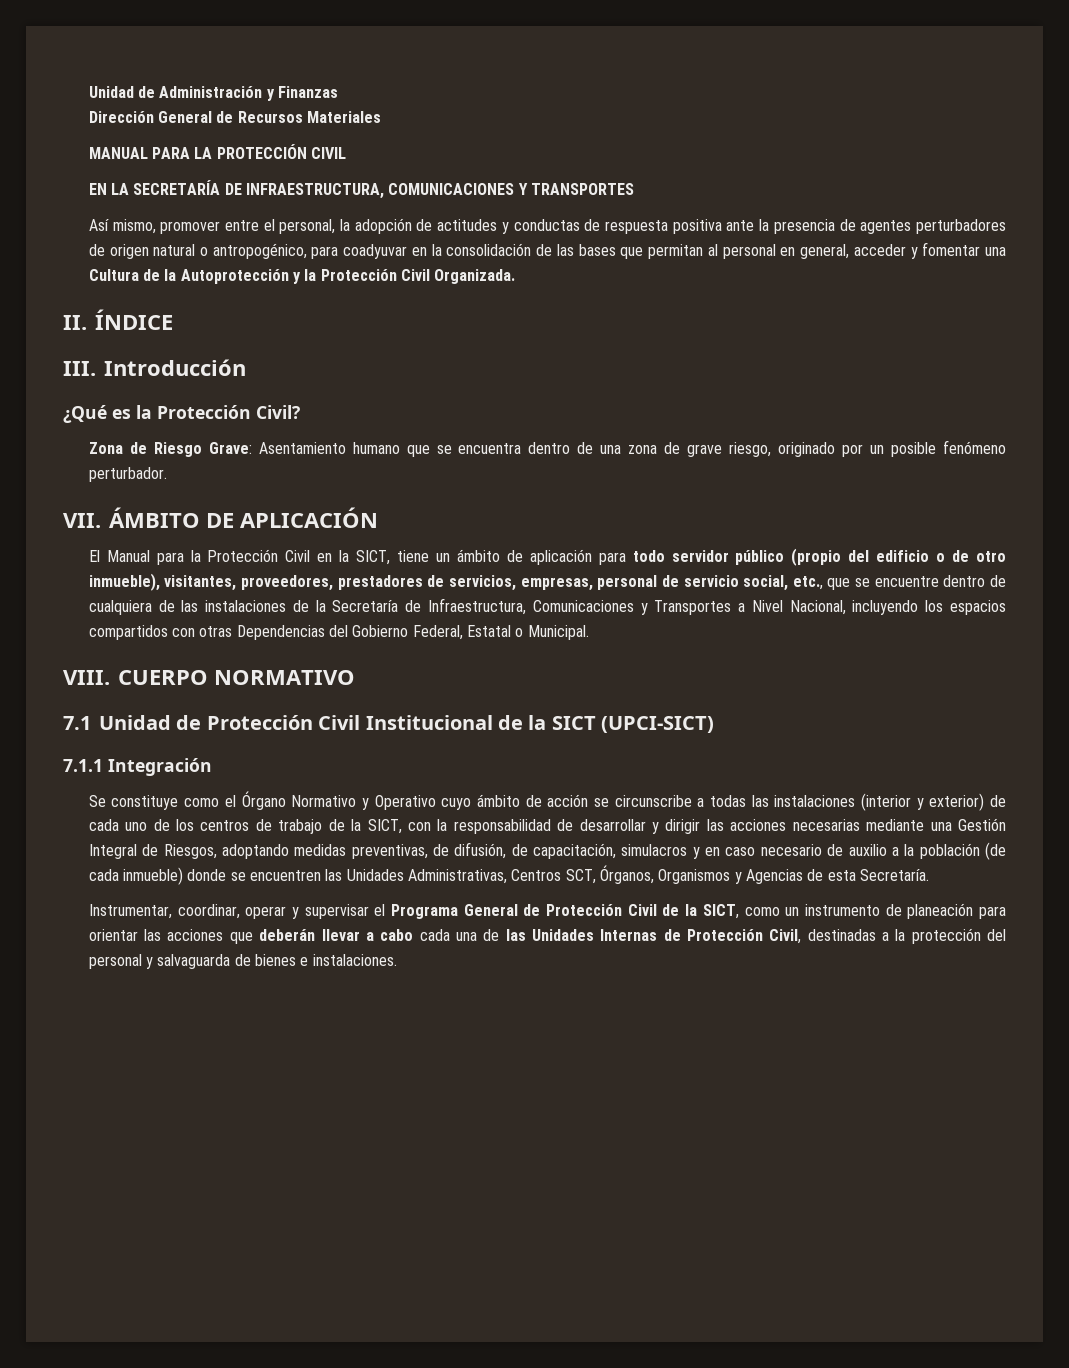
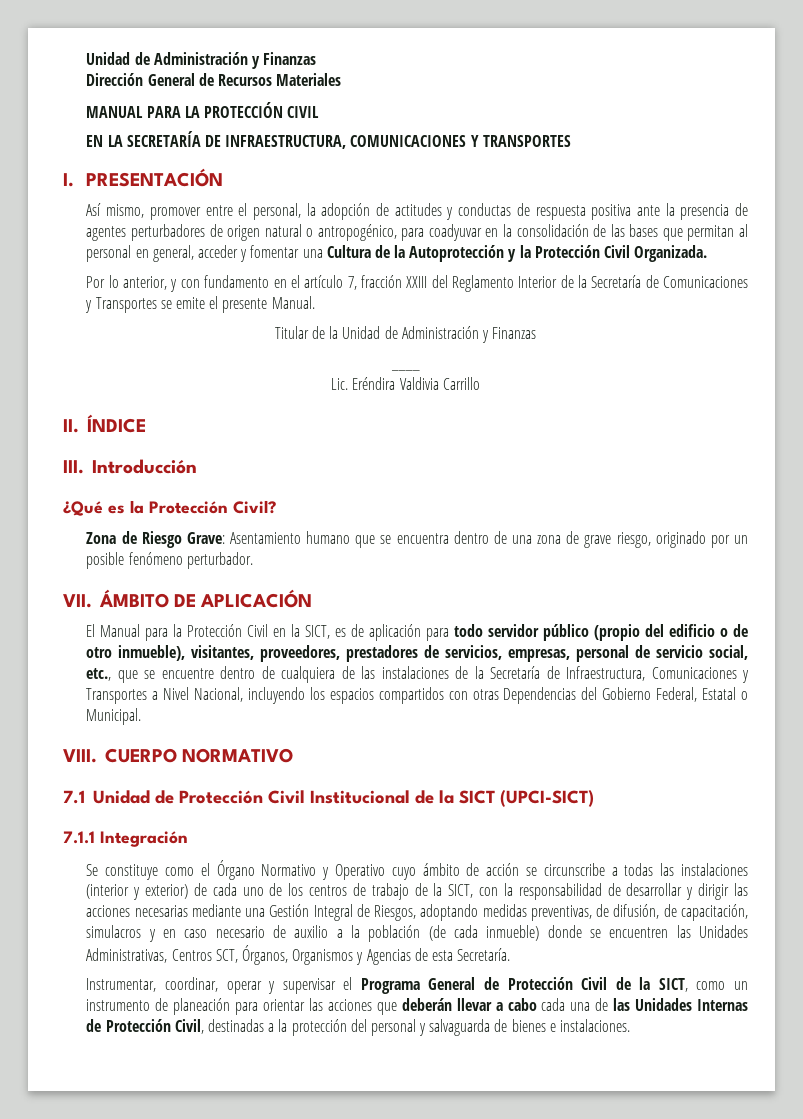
+ I. PRESENTACIÓN
+ Por lo anterior, y con fundamento en el artículo 7, fracción XXIII del Reglamento Interior de la Secretaría de Comunicaciones y Transportes se emite el presente Manual.
+ Titular de la Unidad de Administración y Finanzas
+ ____
+ Lic. Eréndira Valdivia Carrillo
- El Manual para la Protección Civil en la SICT, tiene un ámbito de aplicación para todo servidor público (propio del edificio o de otro inmueble), visitantes, proveedores, prestadores de servicios, empresas, personal de servicio social, etc., que se encuentre dentro de cualquiera de las instalaciones de la Secretaría de Infraestructura, Comunicaciones y Transportes a Nivel Nacional, incluyendo los espacios compartidos con otras Dependencias del Gobierno Federal, Estatal o Municipal.
+ El Manual para la Protección Civil en la SICT, es de aplicación para todo servidor público (propio del edificio o de otro inmueble), visitantes, proveedores, prestadores de servicios, empresas, personal de servicio social, etc., que se encuentre dentro de cualquiera de las instalaciones de la Secretaría de Infraestructura, Comunicaciones y Transportes a Nivel Nacional, incluyendo los espacios compartidos con otras Dependencias del Gobierno Federal, Estatal o Municipal.

